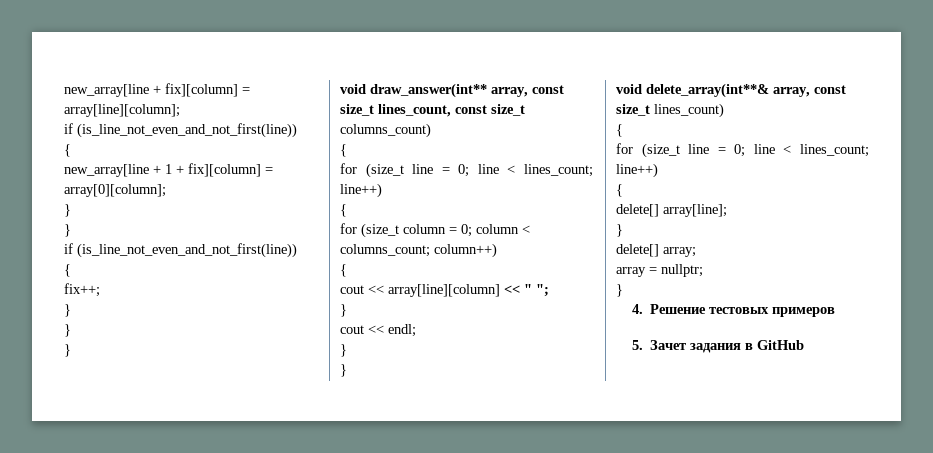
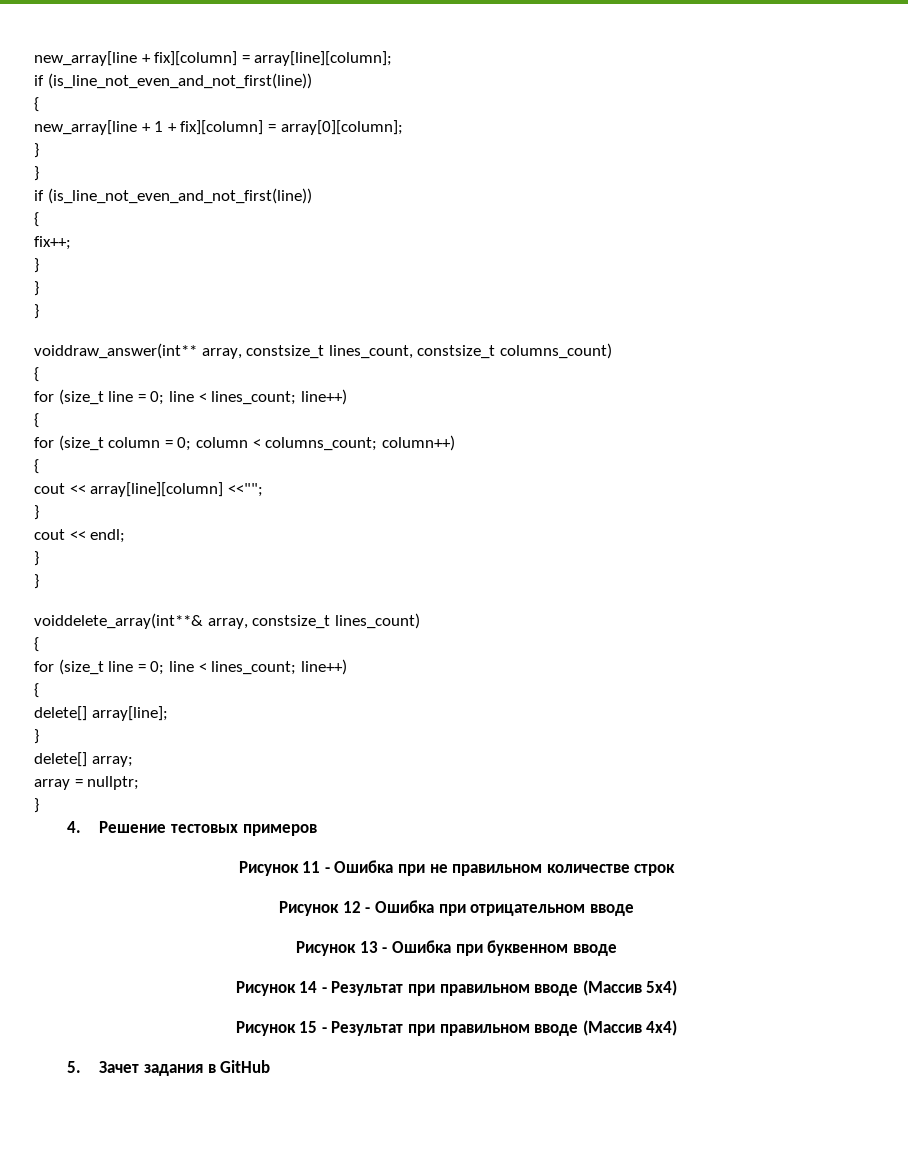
- void draw_answer(int** array, const size_t lines_count, const size_t columns_count)
+ voiddraw_answer(int** array, constsize_t lines_count, constsize_t columns_count)
- cout << array[line][column] << " ";
+ cout << array[line][column] <<"";
- void delete_array(int**& array, const size_t lines_count)
+ voiddelete_array(int**& array, constsize_t lines_count)
+ Рисунок 11 - Ошибка при не правильном количестве строк
+ Рисунок 12 - Ошибка при отрицательном вводе
+ Рисунок 13 - Ошибка при буквенном вводе
+ Рисунок 14 - Результат при правильном вводе (Массив 5x4)
+ Рисунок 15 - Результат при правильном вводе (Массив 4x4)

